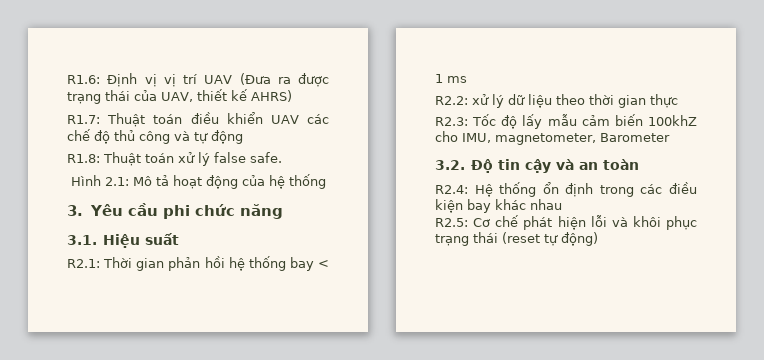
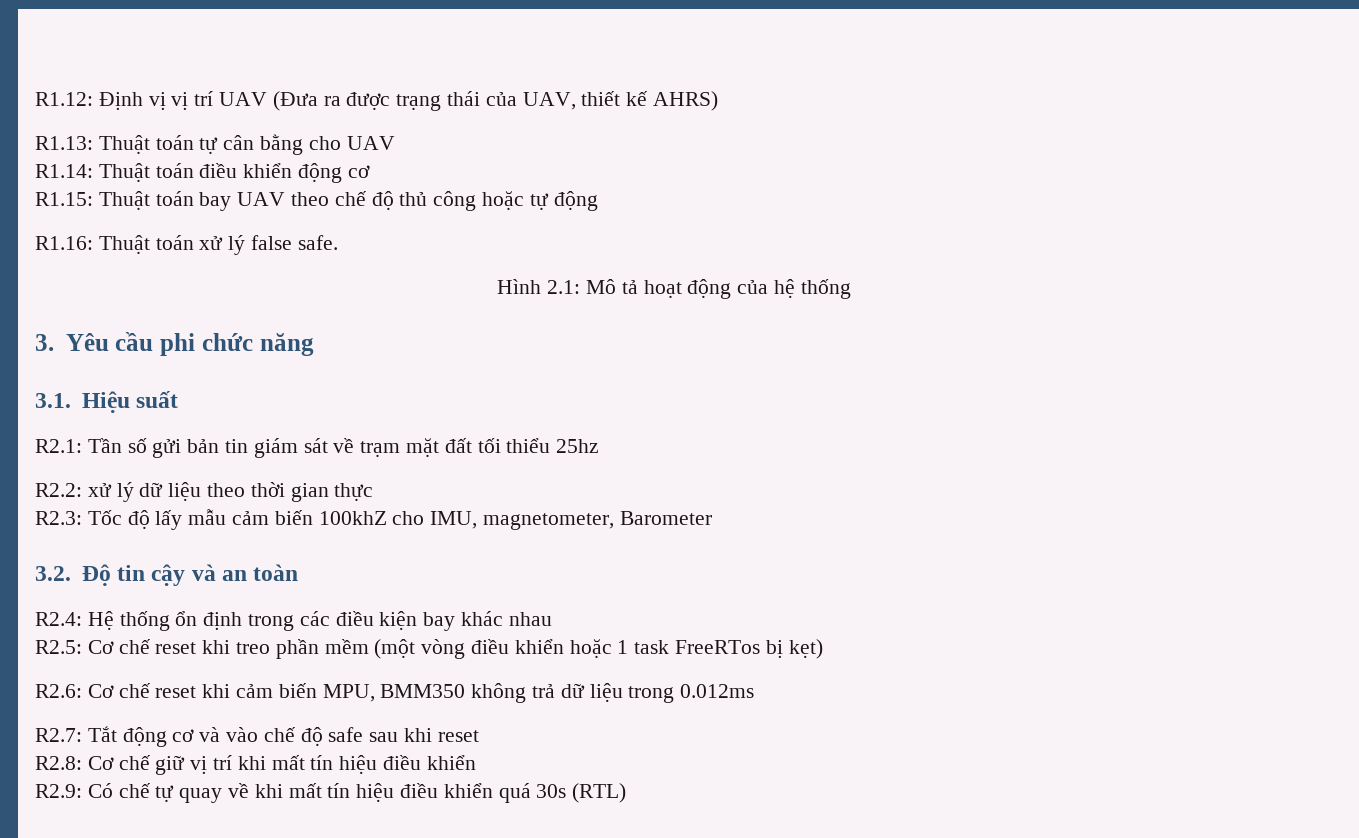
- R1.6: Định vị vị trí UAV (Đưa ra được trạng thái của UAV, thiết kế AHRS)
+ R1.12: Định vị vị trí UAV (Đưa ra được trạng thái của UAV, thiết kế AHRS)
- R1.7: Thuật toán điều khiển UAV các chế độ thủ công và tự động
+ R1.13: Thuật toán tự cân bằng cho UAV
+ R1.14: Thuật toán điều khiển động cơ
+ R1.15: Thuật toán bay UAV theo chế độ thủ công hoặc tự động
- R1.8: Thuật toán xử lý false safe.
+ R1.16: Thuật toán xử lý false safe.
- R2.1: Thời gian phản hồi hệ thống bay < 1 ms
+ R2.1: Tần số gửi bản tin giám sát về trạm mặt đất tối thiểu 25hz
- R2.5: Cơ chế phát hiện lỗi và khôi phục trạng thái (reset tự động)
+ R2.5: Cơ chế reset khi treo phần mềm (một vòng điều khiển hoặc 1 task FreeRTos bị kẹt)
+ R2.6: Cơ chế reset khi cảm biến MPU, BMM350 không trả dữ liệu trong 0.012ms
+ R2.7: Tắt động cơ và vào chế độ safe sau khi reset
+ R2.8: Cơ chế giữ vị trí khi mất tín hiệu điều khiển
+ R2.9: Có chế tự quay về khi mất tín hiệu điều khiển quá 30s (RTL)

